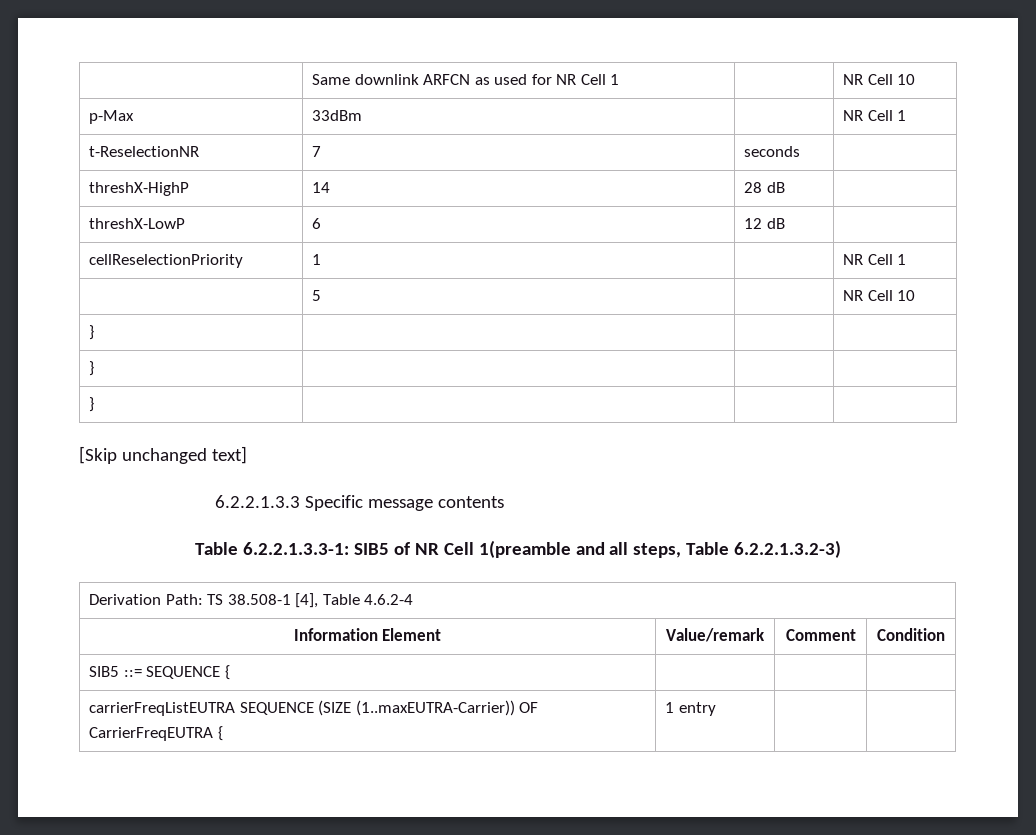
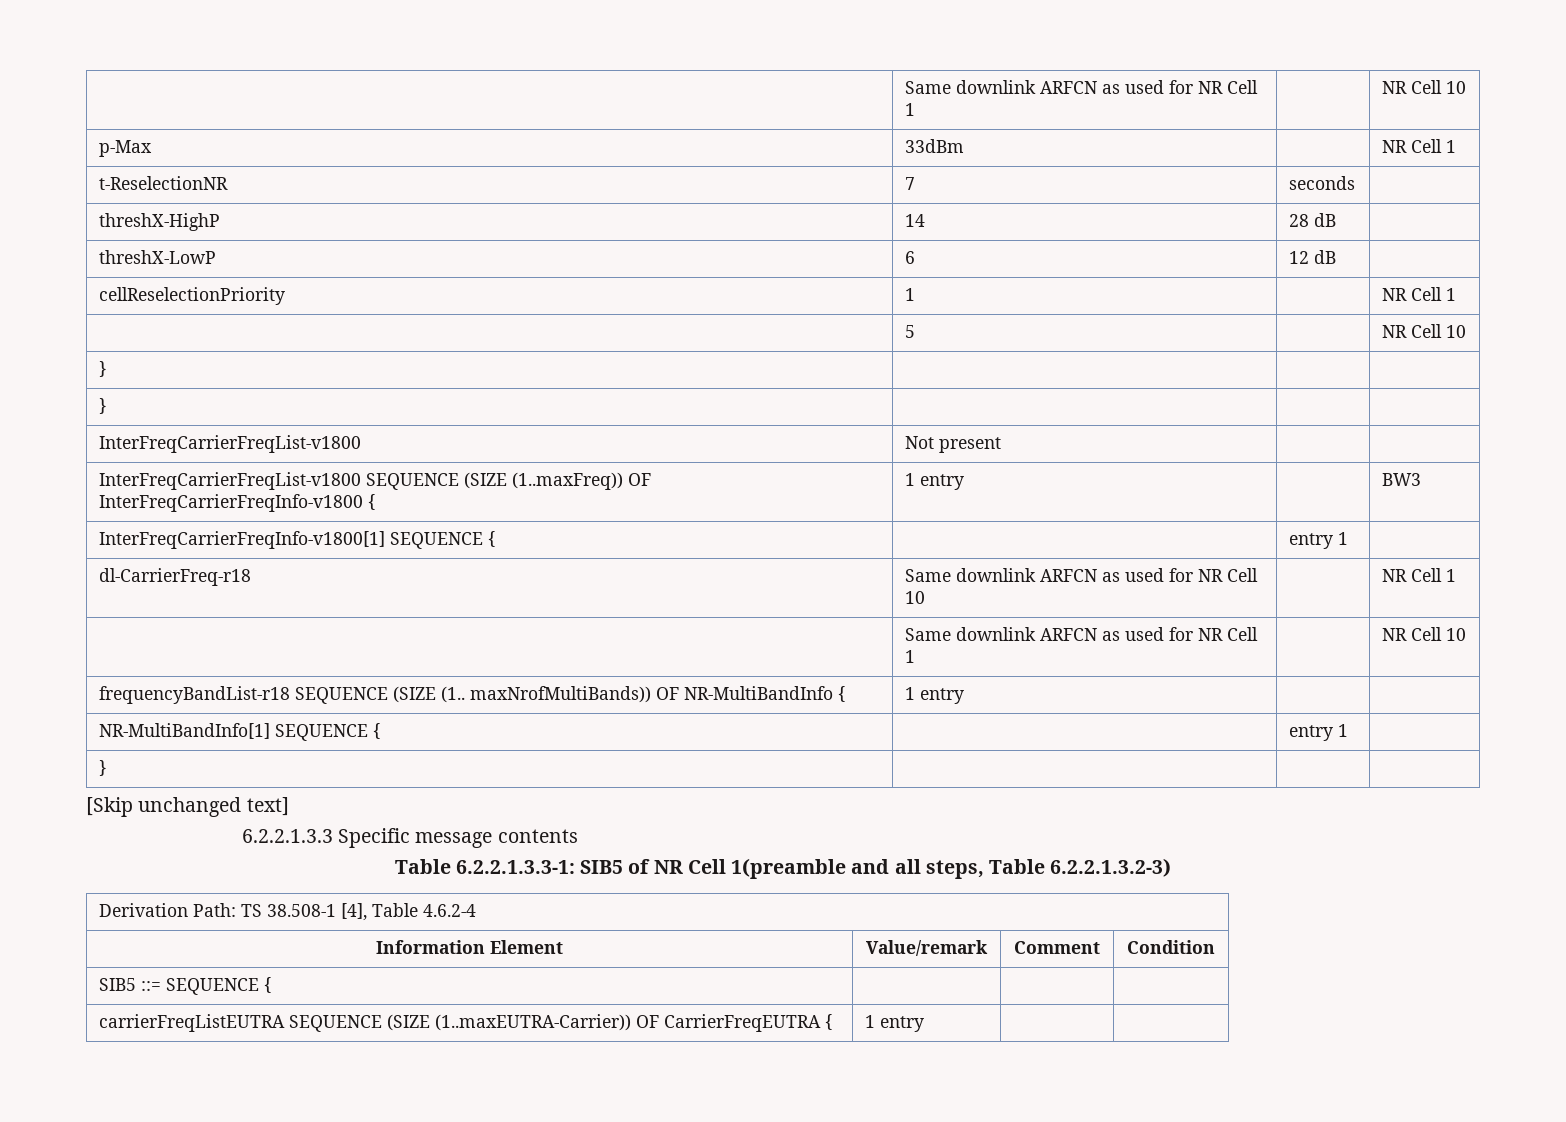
+ InterFreqCarrierFreqList-v1800 | Not present | |
+ InterFreqCarrierFreqList-v1800 SEQUENCE (SIZE (1..maxFreq)) OF InterFreqCarrierFreqInfo-v1800 { | 1 entry | | BW3
+ InterFreqCarrierFreqInfo-v1800[1] SEQUENCE { | | entry 1 |
+ dl-CarrierFreq-r18 | Same downlink ARFCN as used for NR Cell 10 | | NR Cell 1
+ | Same downlink ARFCN as used for NR Cell 1 | | NR Cell 10
+ frequencyBandList-r18 SEQUENCE (SIZE (1.. maxNrofMultiBands)) OF NR-MultiBandInfo { | 1 entry | |
+ NR-MultiBandInfo[1] SEQUENCE { | | entry 1 |

